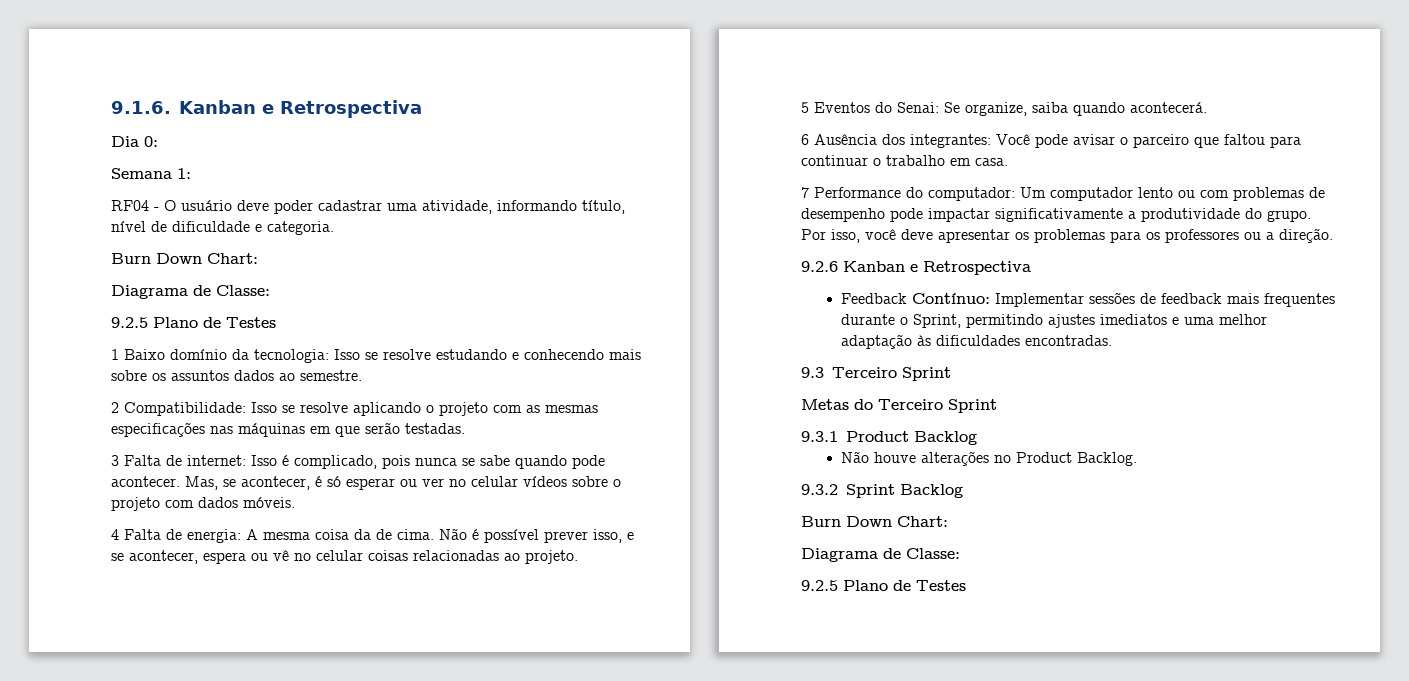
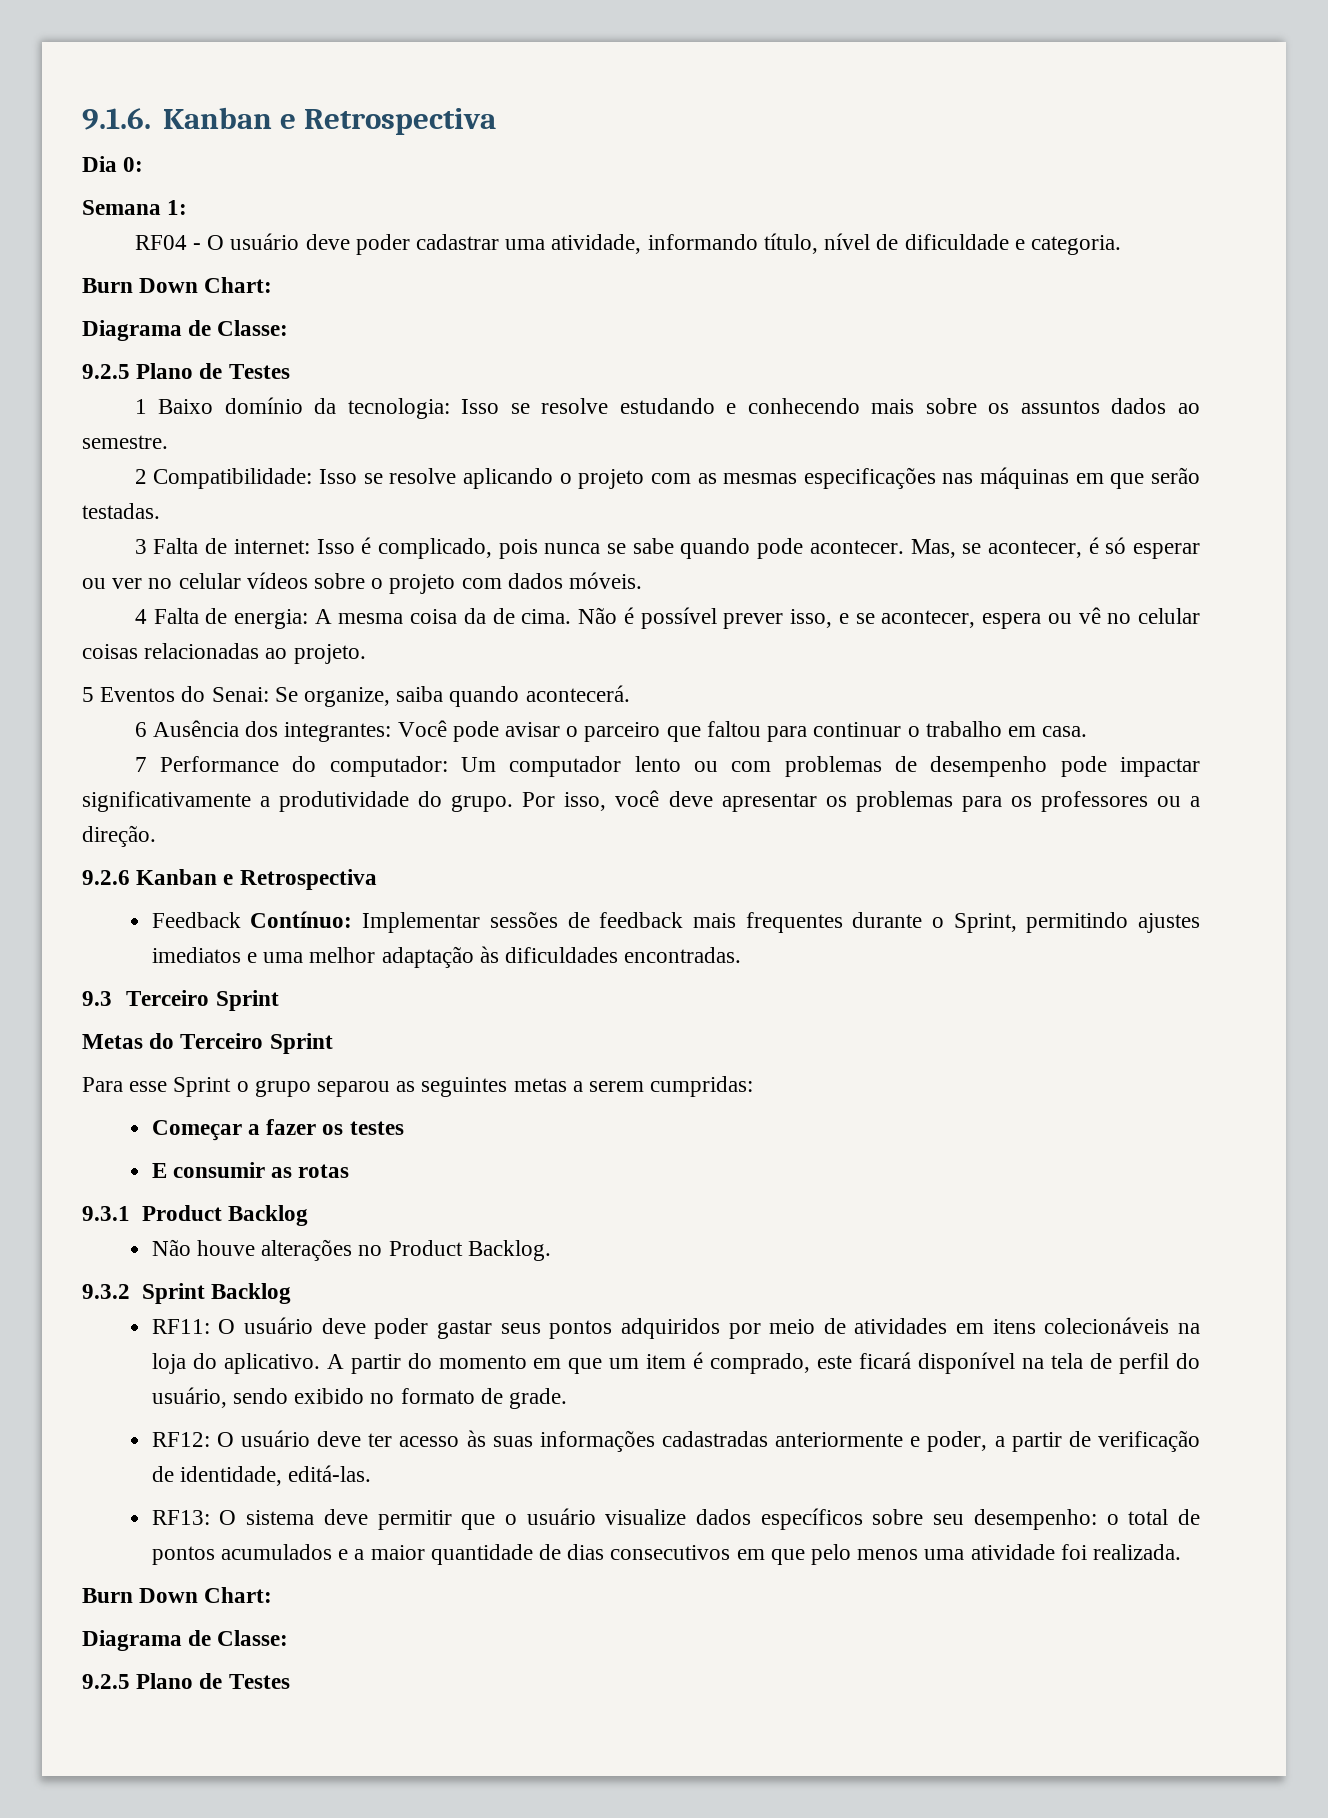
+ Para esse Sprint o grupo separou as seguintes metas a serem cumpridas:
+ Começar a fazer os testes
+ E consumir as rotas
+ RF11: O usuário deve poder gastar seus pontos adquiridos por meio de atividades em itens colecionáveis na loja do aplicativo. A partir do momento em que um item é comprado, este ficará disponível na tela de perfil do usuário, sendo exibido no formato de grade.
+ RF12: O usuário deve ter acesso às suas informações cadastradas anteriormente e poder, a partir de verificação de identidade, editá-las.
+ RF13: O sistema deve permitir que o usuário visualize dados específicos sobre seu desempenho: o total de pontos acumulados e a maior quantidade de dias consecutivos em que pelo menos uma atividade foi realizada.

